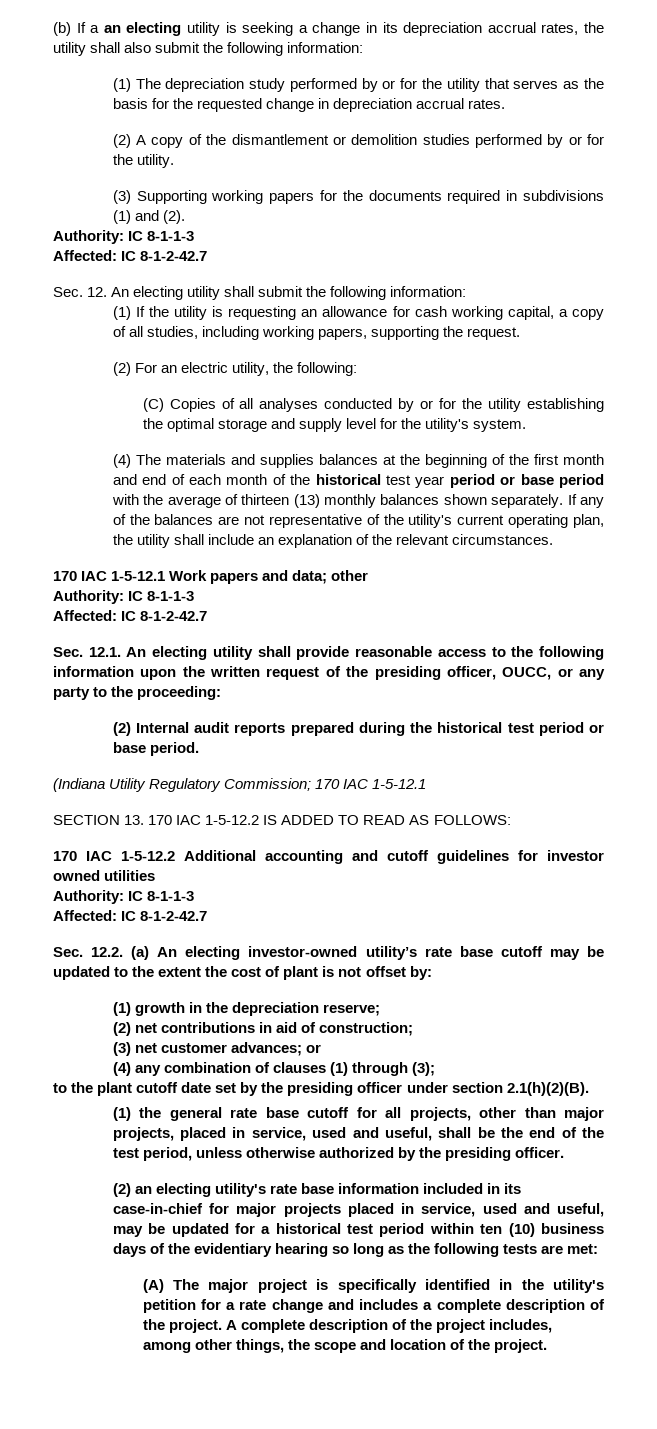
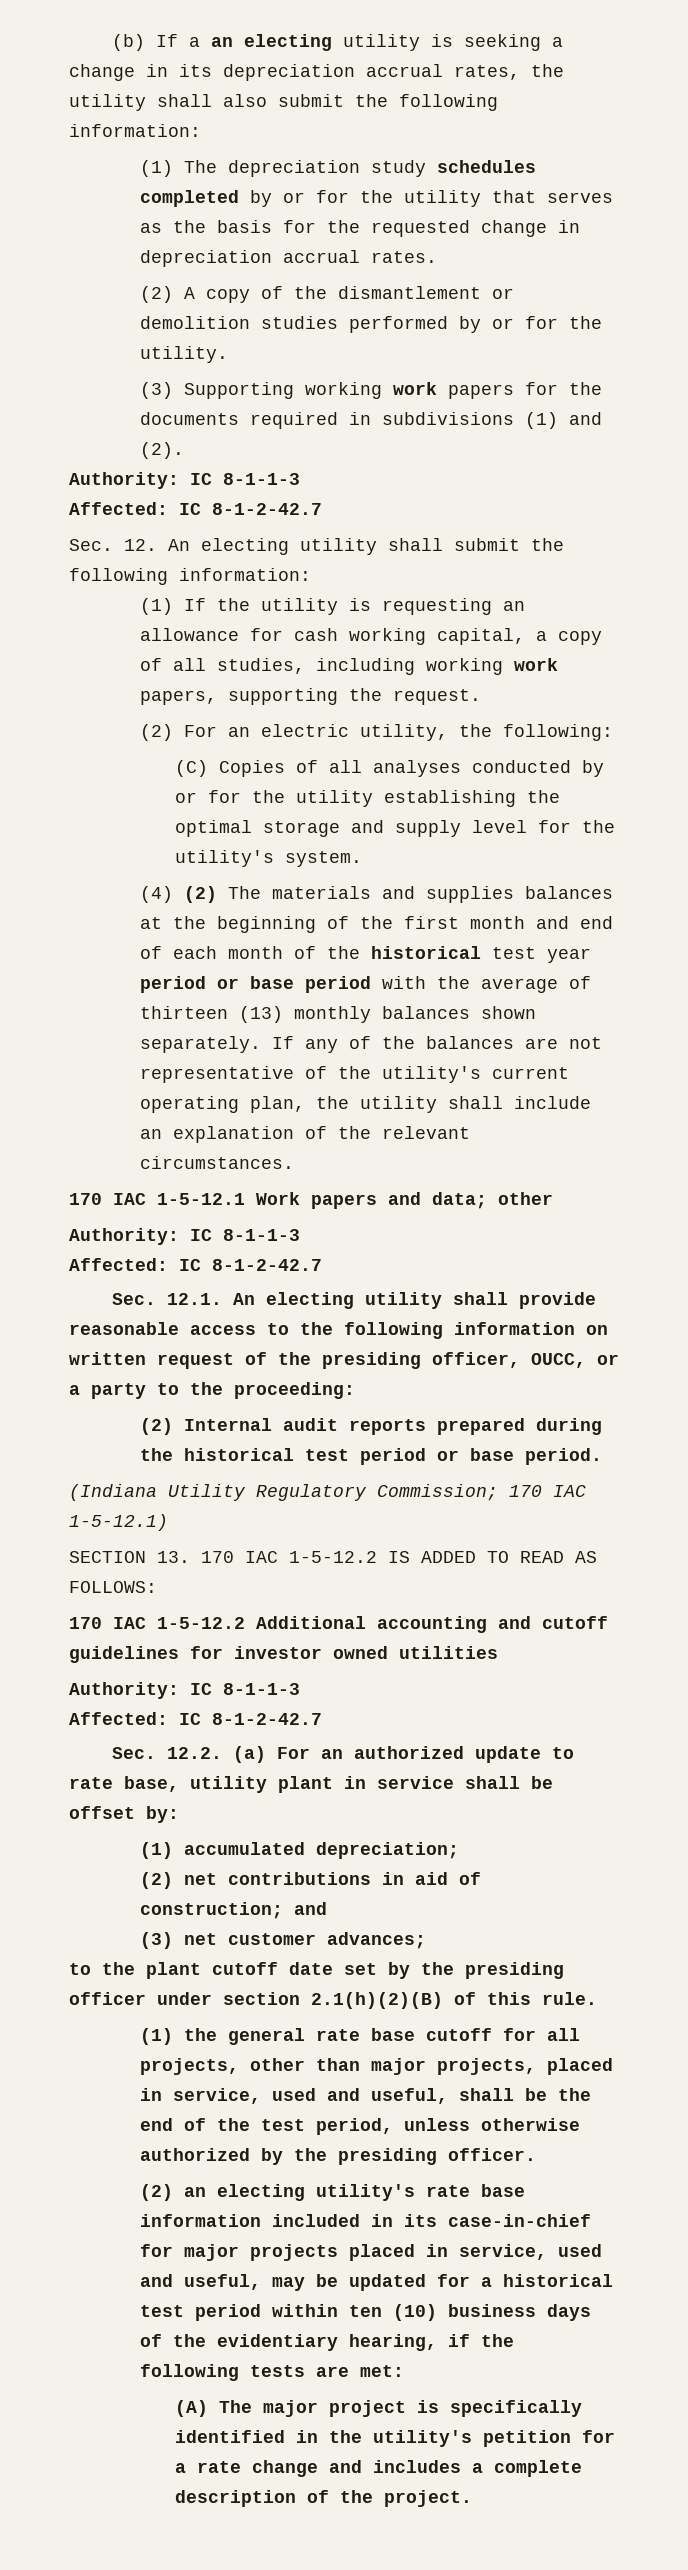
- (1) The depreciation study performed by or for the utility that serves as the basis for the requested change in depreciation accrual rates.
+ (1) The depreciation study schedules completed by or for the utility that serves as the basis for the requested change in depreciation accrual rates.
- (3) Supporting working papers for the documents required in subdivisions (1) and (2).
+ (3) Supporting working work papers for the documents required in subdivisions (1) and (2).
- (1) If the utility is requesting an allowance for cash working capital, a copy of all studies, including working papers, supporting the request.
+ (1) If the utility is requesting an allowance for cash working capital, a copy of all studies, including working work papers, supporting the request.
- (4) The materials and supplies balances at the beginning of the first month and end of each month of the historical test year period or base period with the average of thirteen (13) monthly balances shown separately.
+ (4) (2) The materials and supplies balances at the beginning of the first month and end of each month of the historical test year period or base period with the average of thirteen (13) monthly balances shown separately.
- Sec. 12.1. An electing utility shall provide reasonable access to the following information upon the written request of the presiding officer, OUCC, or any party to the proceeding:
+ Sec. 12.1. An electing utility shall provide reasonable access to the following information on written request of the presiding officer, OUCC, or a party to the proceeding:
- (Indiana Utility Regulatory Commission; 170 IAC 1-5-12.1
+ (Indiana Utility Regulatory Commission; 170 IAC 1-5-12.1)
- Sec. 12.2. (a) An electing investor-owned utility’s rate base cutoff may be updated to the extent the cost of plant is not offset by:
- (1) growth in the depreciation reserve;
+ Sec. 12.2. (a) For an authorized update to rate base, utility plant in service shall be offset by:
+ (1) accumulated depreciation;
- (2) net contributions in aid of construction;
+ (2) net contributions in aid of construction; and
- (3) net customer advances; or
- (4) any combination of clauses (1) through (3);
+ (3) net customer advances;
- to the plant cutoff date set by the presiding officer under section 2.1(h)(2)(B).
+ to the plant cutoff date set by the presiding officer under section 2.1(h)(2)(B) of this rule.
- (2) an electing utility's rate base information included in its case-in-chief for major projects placed in service, used and useful, may be updated for a historical test period within ten (10) business days of the evidentiary hearing so long as the following tests are met:
+ (2) an electing utility's rate base information included in its case-in-chief for major projects placed in service, used and useful, may be updated for a historical test period within ten (10) business days of the evidentiary hearing, if the following tests are met:
- A complete description of the project includes, among other things, the scope and location of the project.

